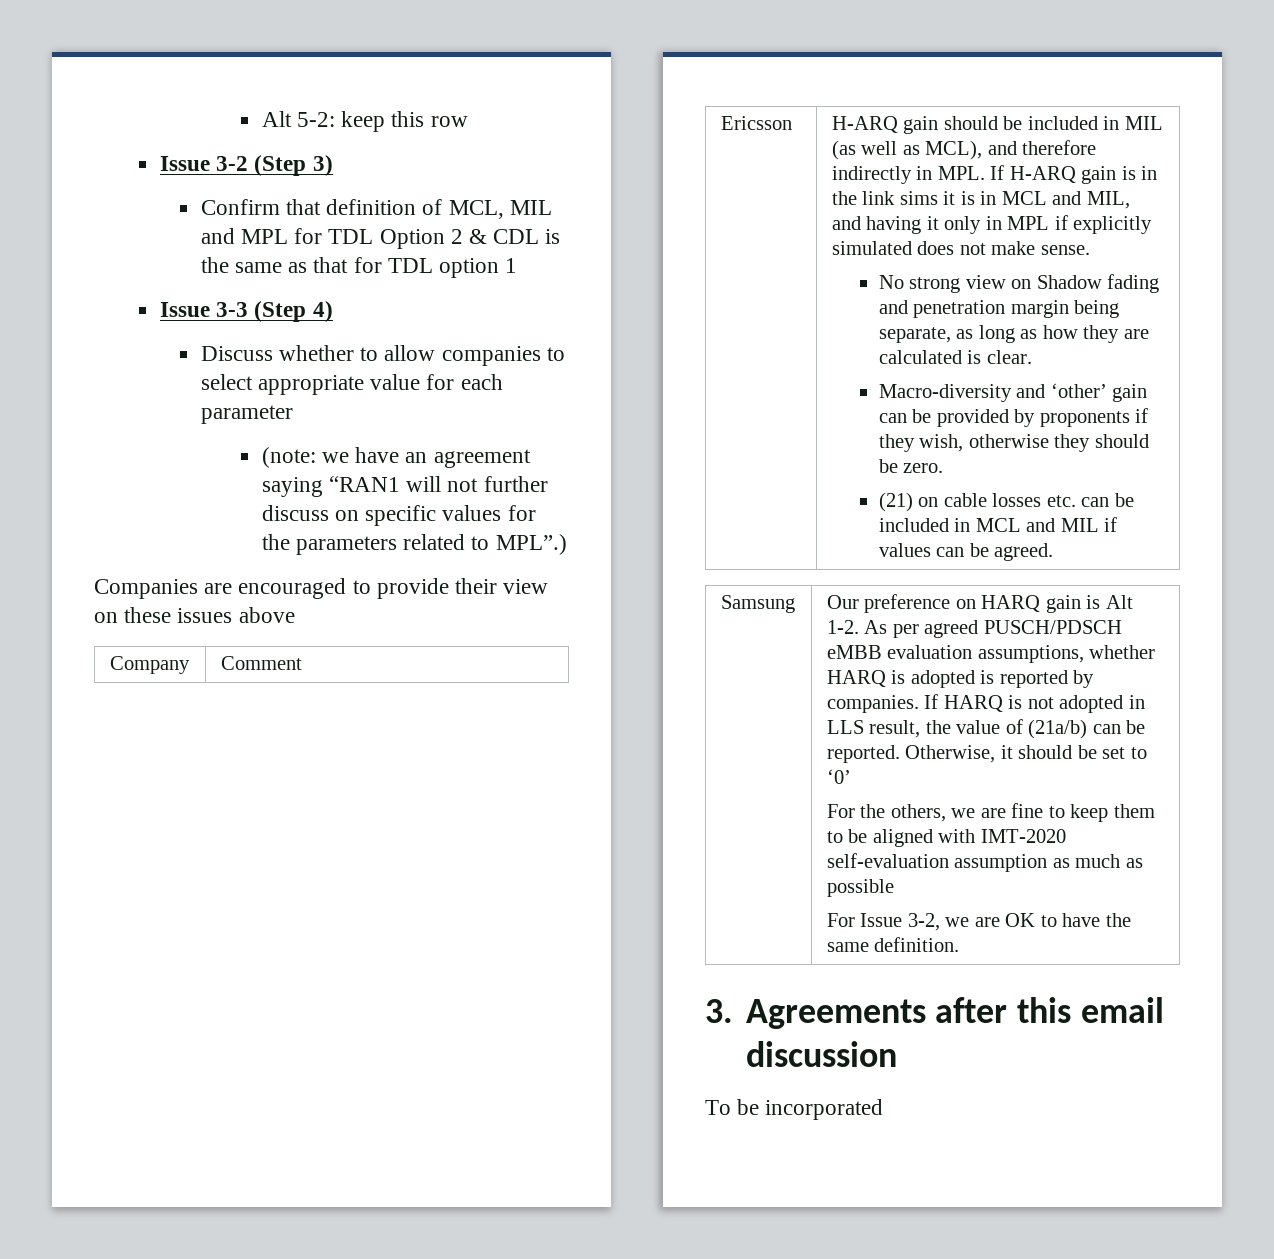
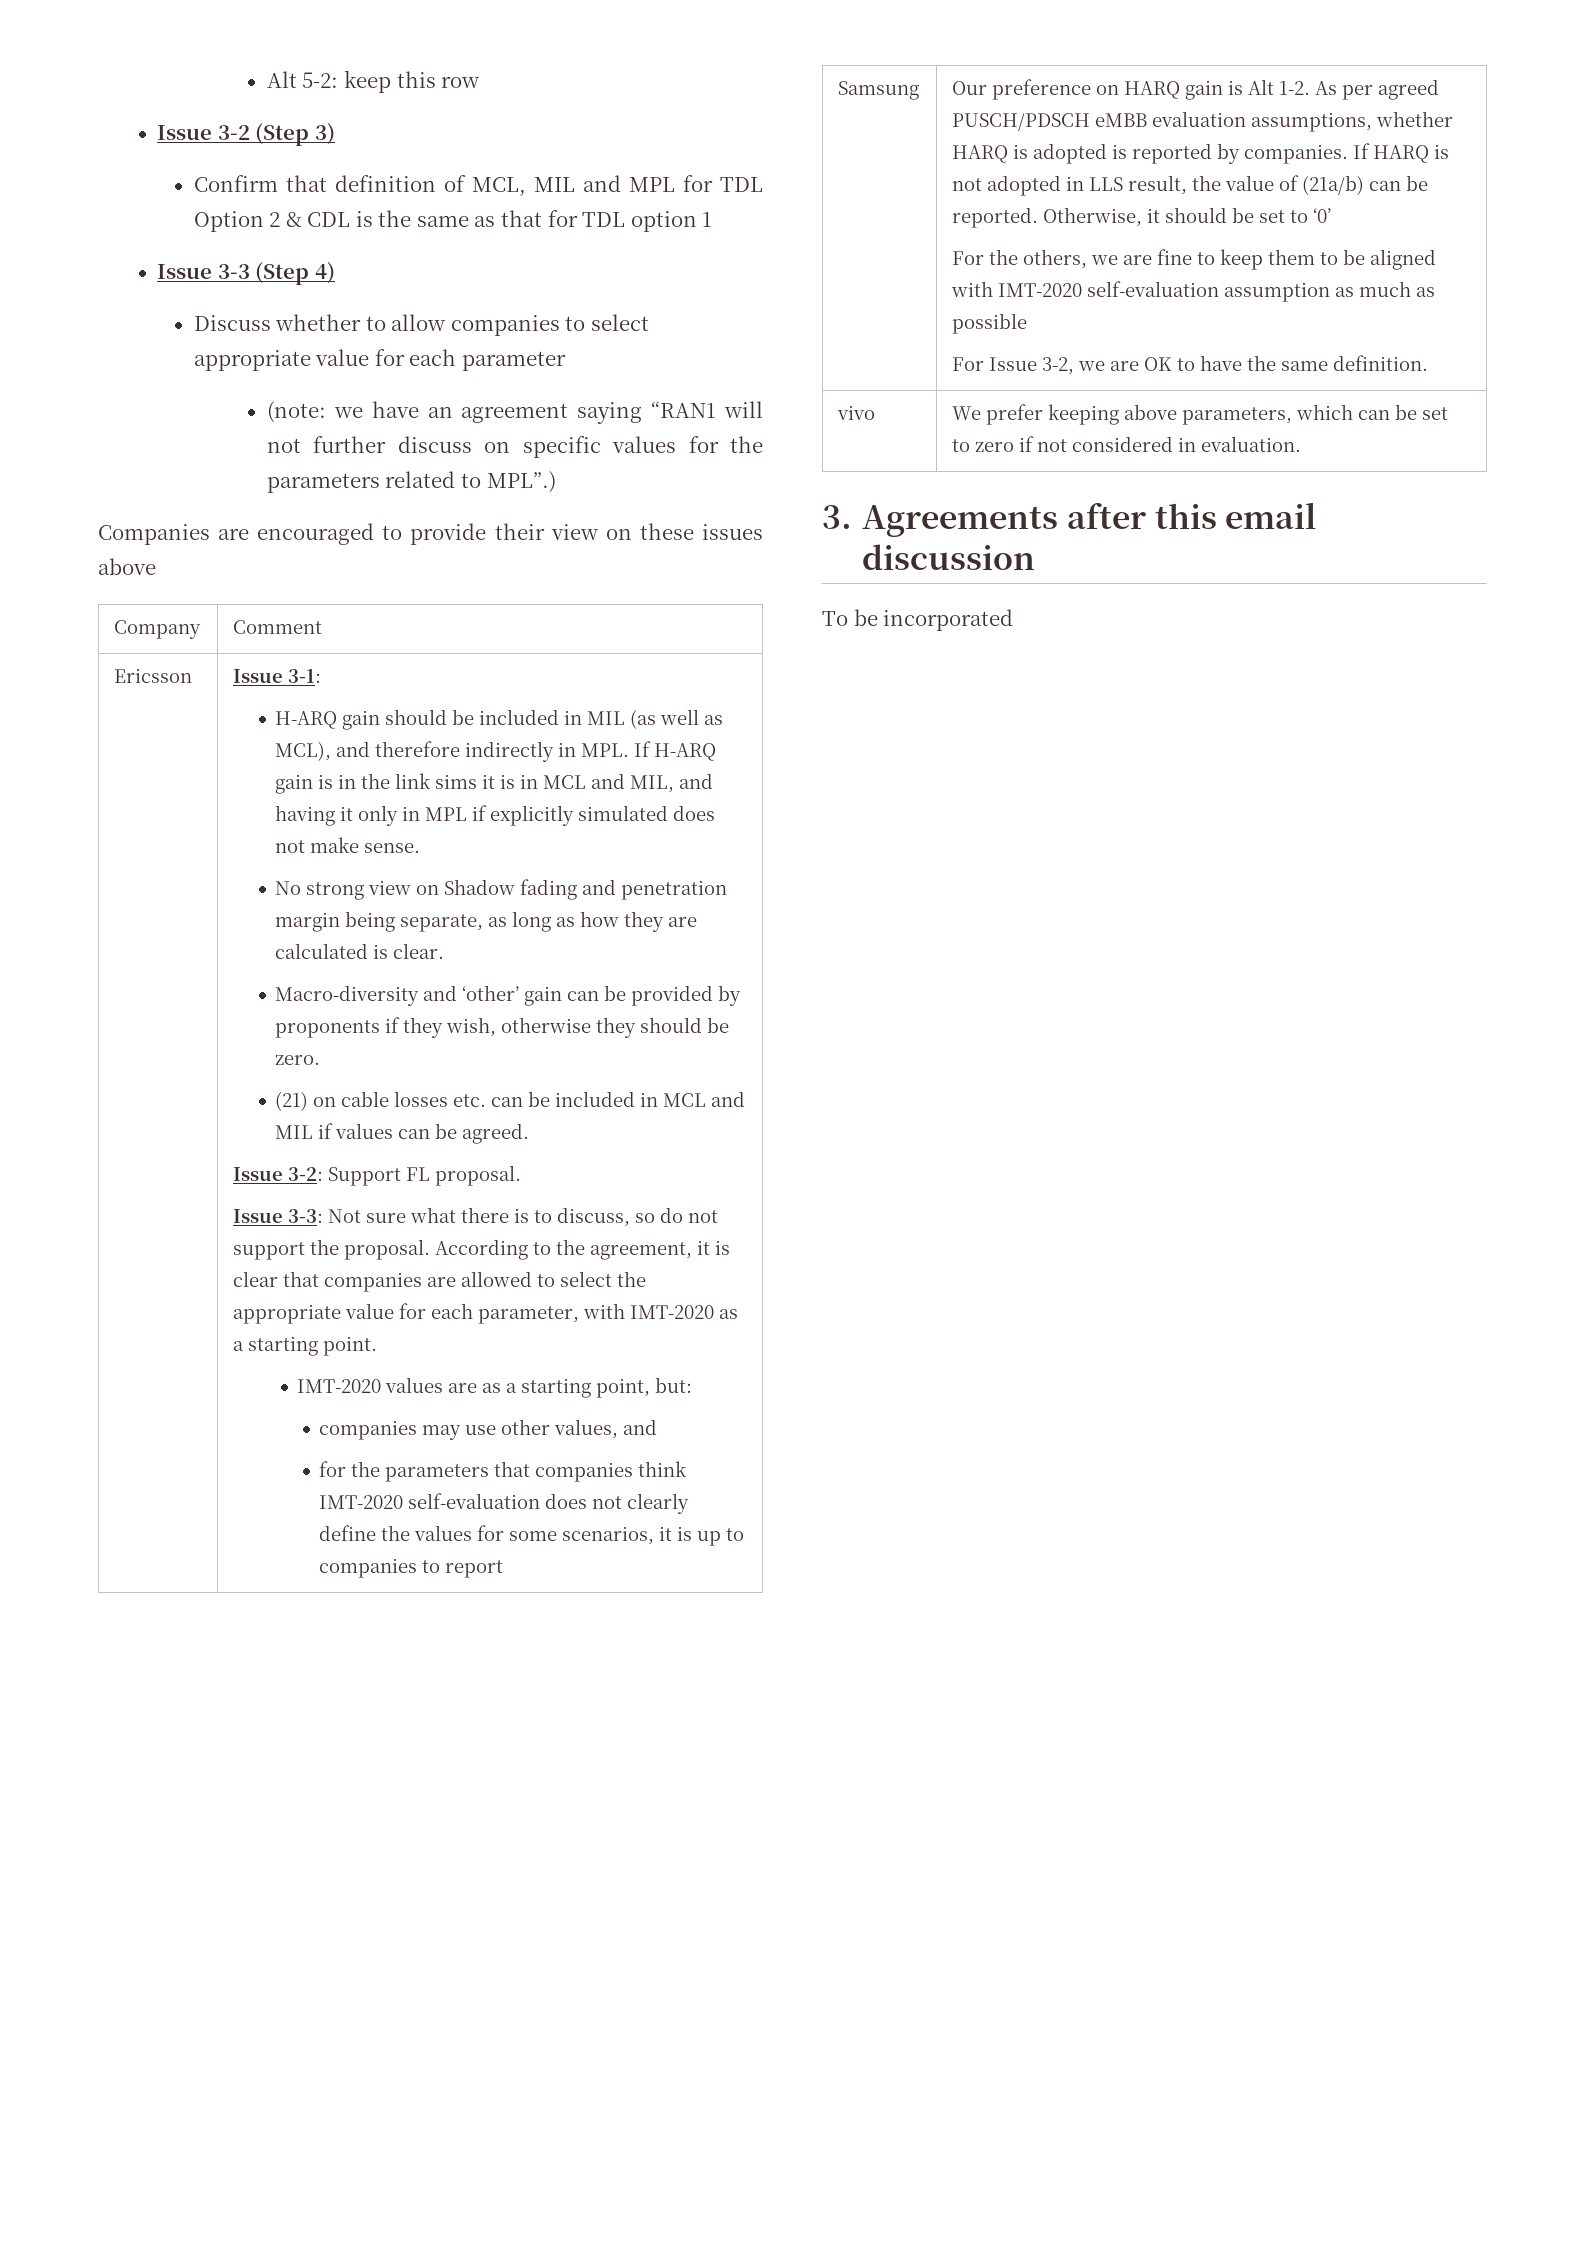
+ Issue 3-1:
+ Issue 3-2: Support FL proposal.
+ Issue 3-3: Not sure what there is to discuss, so do not support the proposal. According to the agreement, it is clear that companies are allowed to select the appropriate value for each parameter, with IMT-2020 as a starting point.
+ IMT-2020 values are as a starting point, but:
+ companies may use other values, and
+ for the parameters that companies think IMT-2020 self-evaluation does not clearly define the values for some scenarios, it is up to companies to report
+ vivo | We prefer keeping above parameters, which can be set to zero if not considered in evaluation.

